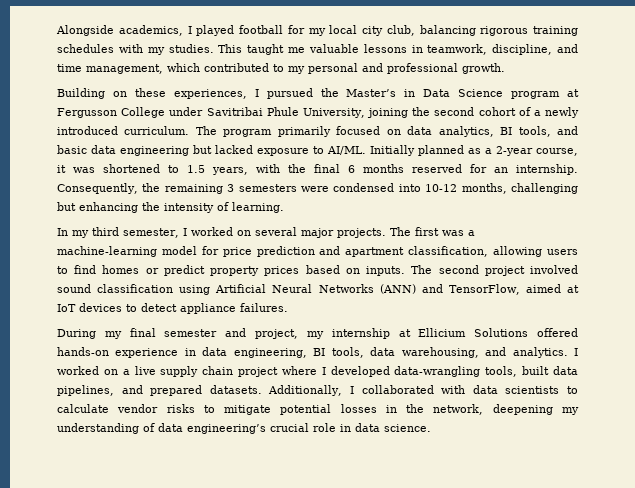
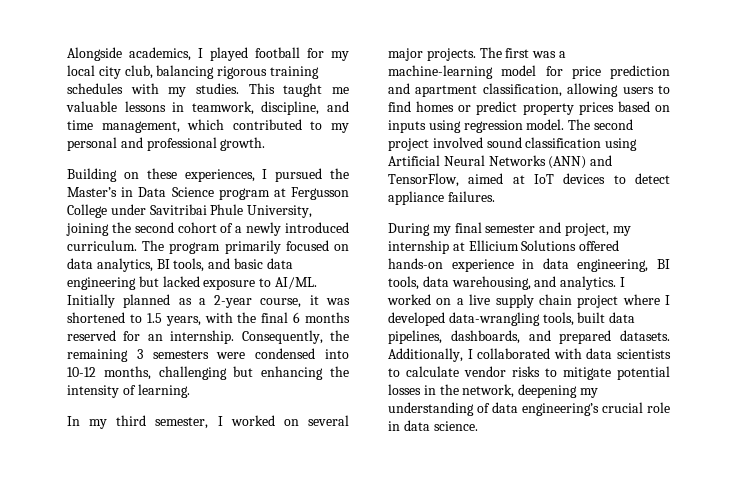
- The first was a machine-learning model for price prediction and apartment classification, allowing users to find homes or predict property prices based on inputs.
+ The first was a machine-learning model for price prediction and apartment classification, allowing users to find homes or predict property prices based on inputs using regression model.
- I worked on a live supply chain project where I developed data-wrangling tools, built data pipelines, and prepared datasets.
+ I worked on a live supply chain project where I developed data-wrangling tools, built data pipelines, dashboards, and prepared datasets.

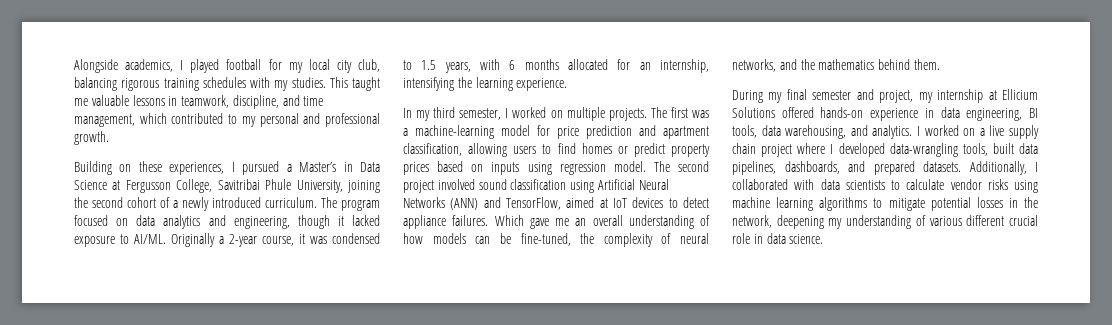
- Building on these experiences, I pursued the Master’s in Data Science program at Fergusson College under Savitribai Phule University, joining the second cohort of a newly introduced curriculum.
+ Building on these experiences, I pursued a Master’s in Data Science at Fergusson College, Savitribai Phule University, joining the second cohort of a newly introduced curriculum.
- The program primarily focused on data analytics, BI tools, and basic data engineering but lacked exposure to AI/ML.
+ The program focused on data analytics and engineering, though it lacked exposure to AI/ML.
- Initially planned as a 2-year course, it was shortened to 1.5 years, with the final 6 months reserved for an internship. Consequently, the remaining 3 semesters were condensed into 10-12 months, challenging but enhancing the intensity of learning.
+ Originally a 2-year course, it was condensed to 1.5 years, with 6 months allocated for an internship, intensifying the learning experience.
- In my third semester, I worked on several major projects.
+ In my third semester, I worked on multiple projects.
+ Which gave me an overall understanding of how models can be fine-tuned, the complexity of neural networks, and the mathematics behind them.
- Additionally, I collaborated with data scientists to calculate vendor risks to mitigate potential losses in the network, deepening my understanding of data engineering’s crucial role in data science.
+ Additionally, I collaborated with data scientists to calculate vendor risks using machine learning algorithms to mitigate potential losses in the network, deepening my understanding of various different crucial role in data science.

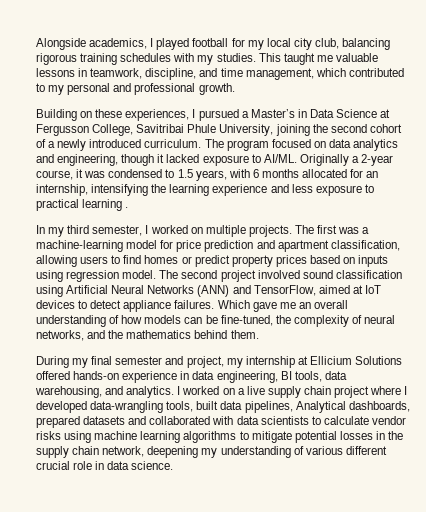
- Originally a 2-year course, it was condensed to 1.5 years, with 6 months allocated for an internship, intensifying the learning experience.
+ Originally a 2-year course, it was condensed to 1.5 years, with 6 months allocated for an internship, intensifying the learning experience and less exposure to practical learning .
- I worked on a live supply chain project where I developed data-wrangling tools, built data pipelines, dashboards, and prepared datasets. Additionally, I collaborated with data scientists to calculate vendor risks using machine learning algorithms to mitigate potential losses in the network, deepening my understanding of various different crucial role in data science.
+ I worked on a live supply chain project where I developed data-wrangling tools, built data pipelines, Analytical dashboards, prepared datasets and collaborated with data scientists to calculate vendor risks using machine learning algorithms to mitigate potential losses in the supply chain network, deepening my understanding of various different crucial role in data science.

